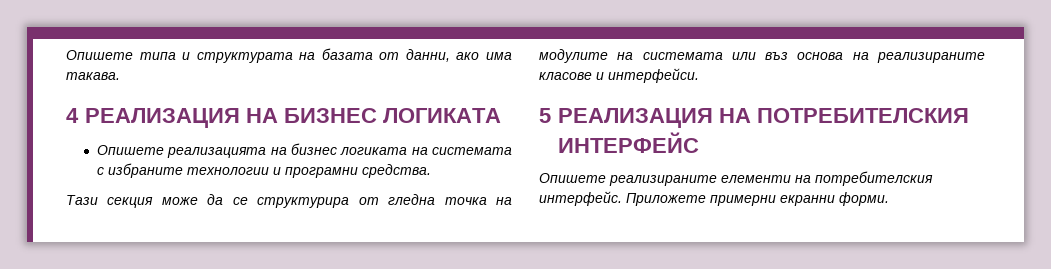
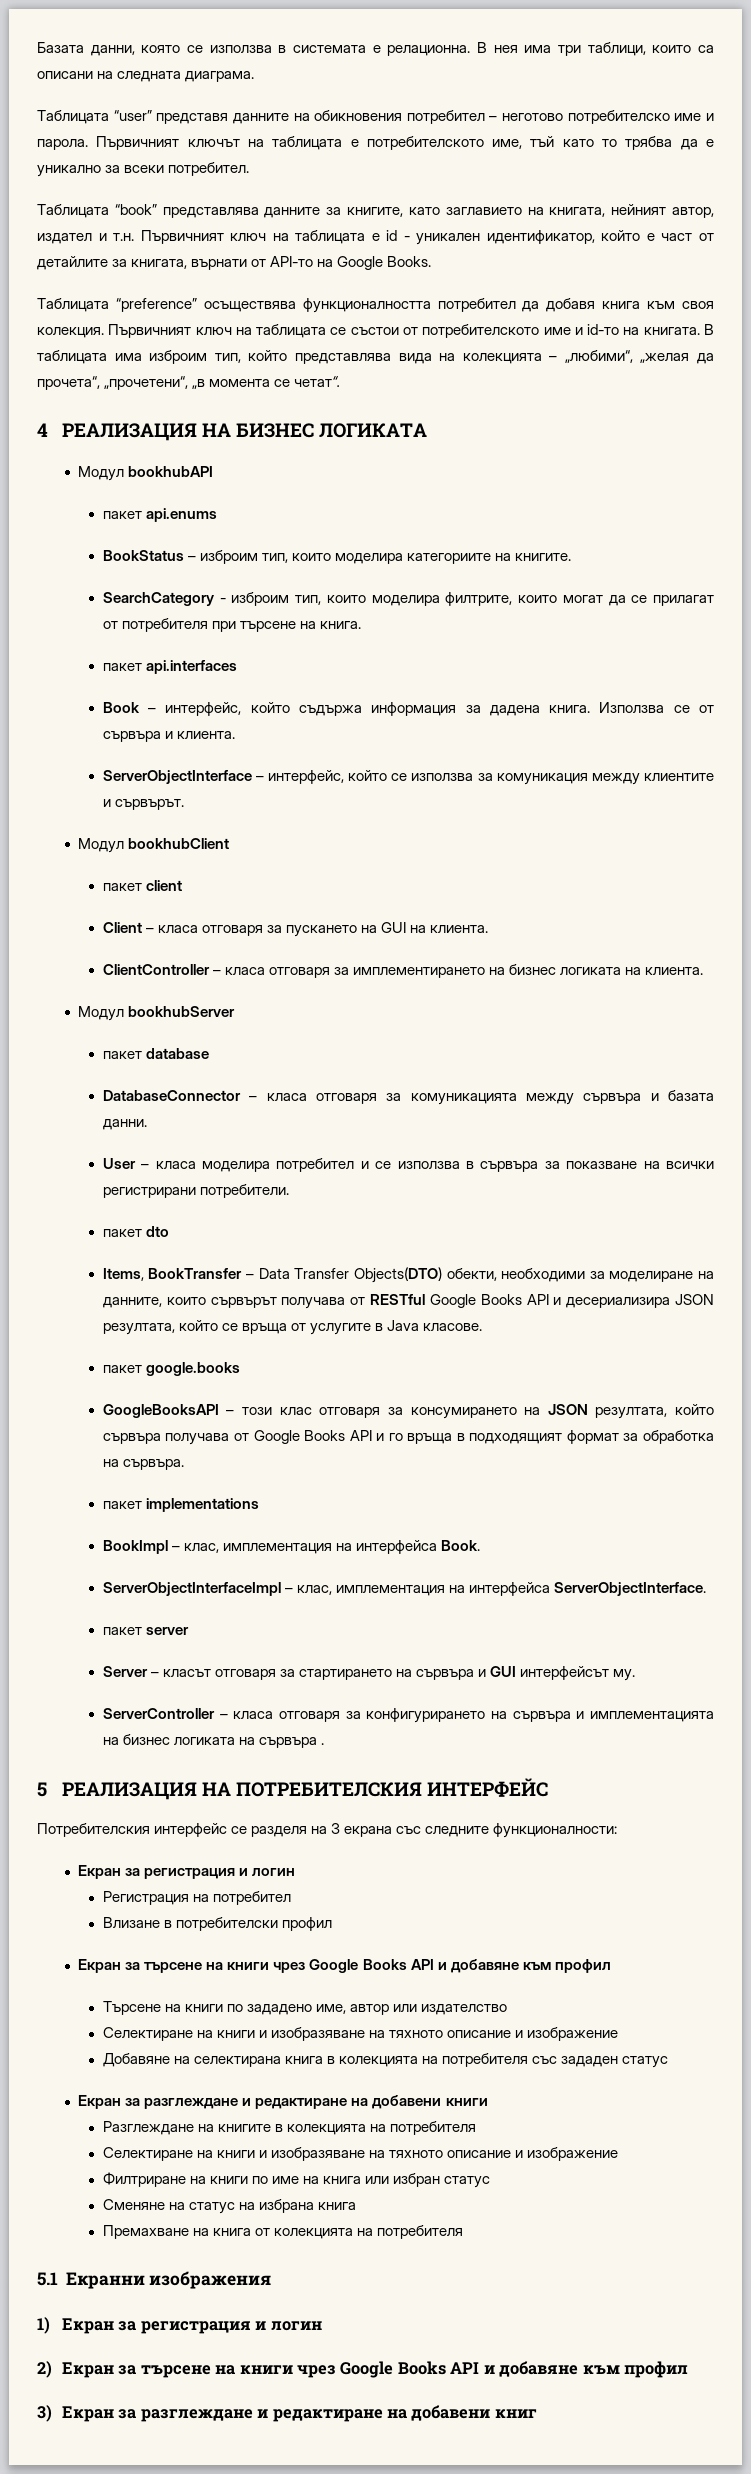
- Опишете типа и структурата на базата от данни, ако има такава.
+ Базата данни, която се използва в системата е релационна. В нея има три таблици, които са описани на следната диаграма.
+ Таблицата “user” представя данните на обикновения потребител – неготово потребителско име и парола. Първичният ключът на таблицата е потребителското име, тъй като то трябва да е уникално за всеки потребител.
+ Таблицата “book” представлява данните за книгите, като заглавието на книгата, нейният автор, издател и т.н. Първичният ключ на таблицата е id - уникален идентификатор, който е част от детайлите за книгата, върнати от API-то на Google Books.
+ Таблицата “preference” осъществява функционалността потребител да добавя книга към своя колекция. Първичният ключ на таблицата се състои от потребителското име и id-то на книгата. В таблицата има изброим тип, който представлява вида на колекцията – „любими“, „желая да прочета“, „прочетени“, „в момента се четат“.
- Опишете реализацията на бизнес логиката на системата с избраните технологии и програмни средства.
- Тази секция може да се структурира от гледна точка на модулите на системата или въз основа на реализираните класове и интерфейси.
+ Модул bookhubAPI
+ пакет api.enums
+ BookStatus – изброим тип, които моделира категориите на книгите.
+ SearchCategory - изброим тип, които моделира филтрите, които могат да се прилагат от потребителя при търсене на книга.
+ пакет api.interfaces
+ Book – интерфейс, който съдържа информация за дадена книга. Използва се от сървъра и клиента.
+ ServerObjectInterface – интерфейс, който се използва за комуникация между клиентите и сървърът.
+ Модул bookhubClient
+ пакет client
+ Client – класа отговаря за пускането на GUI на клиента.
+ ClientController – класа отговаря за имплементирането на бизнес логиката на клиента.
+ Модул bookhubServer
+ пакет database
+ DatabaseConnector – класа отговаря за комуникацията между сървъра и базата данни.
+ User – класа моделира потребител и се използва в сървъра за показване на всички регистрирани потребители.
+ пакет dto
+ Items, BookTransfer – Data Transfer Objects(DTO) обекти, необходими за моделиране на данните, които сървърът получава от RESTful Google Books API и десериализира JSON резултата, който се връща от услугите в Java класове.
+ пакет google.books
+ GoogleBooksAPI – този клас отговаря за консумирането на JSON резултата, който сървъра получава от Google Books API и го връща в подходящият формат за обработка на сървъра.
+ пакет implementations
+ BookImpl – клас, имплементация на интерфейса Book.
+ ServerObjectInterfaceImpl – клас, имплементация на интерфейса ServerObjectInterface.
+ пакет server
+ Server – класът отговаря за стартирането на сървъра и GUI интерфейсът му.
+ ServerController – класа отговаря за конфигурирането на сървъра и имплементацията на бизнес логиката на сървъра .
- Опишете реализираните елементи на потребителския интерфейс. Приложете примерни екранни форми.
+ Потребителския интерфейс се разделя на 3 екрана със следните функционалности:
+ Екран за регистрация и логин
+ Регистрация на потребител
+ Влизане в потребителски профил
+ Екран за търсене на книги чрез Google Books API и добавяне към профил
+ Търсене на книги по зададено име, автор или издателство
+ Селектиране на книги и изобразяване на тяхното описание и изображение
+ Добавяне на селектирана книга в колекцията на потребителя със зададен статус
+ Екран за разглеждане и редактиране на добавени книги
+ Разглеждане на книгите в колекцията на потребителя
+ Селектиране на книги и изобразяване на тяхното описание и изображение
+ Филтриране на книги по име на книга или избран статус
+ Сменяне на статус на избрана книга
+ Премахване на книга от колекцията на потребителя
+ 5.1 Екранни изображения
+ 1) Екран за регистрация и логин
+ 2) Екран за търсене на книги чрез Google Books API и добавяне към профил
+ 3) Екран за разглеждане и редактиране на добавени книг

